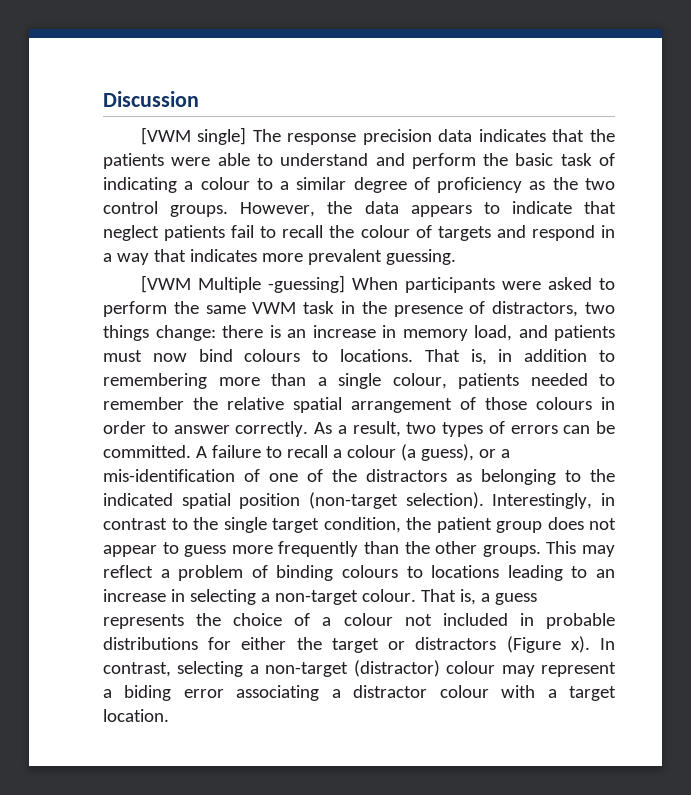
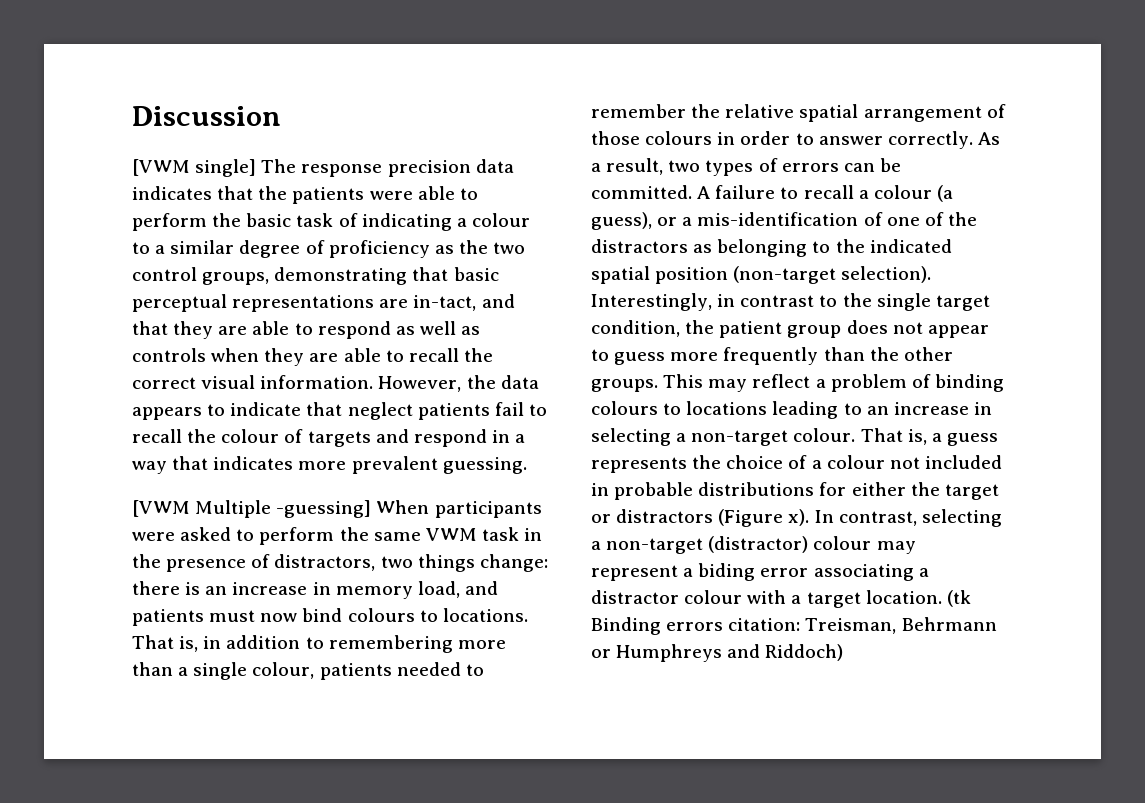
- [VWM single] The response precision data indicates that the patients were able to understand and perform the basic task of indicating a colour to a similar degree of proficiency as the two control groups.
+ [VWM single] The response precision data indicates that the patients were able to perform the basic task of indicating a colour to a similar degree of proficiency as the two control groups, demonstrating that basic perceptual representations are in-tact, and that they are able to respond as well as controls when they are able to recall the correct visual information.
+ (tk Binding errors citation: Treisman, Behrmann or Humphreys and Riddoch)

